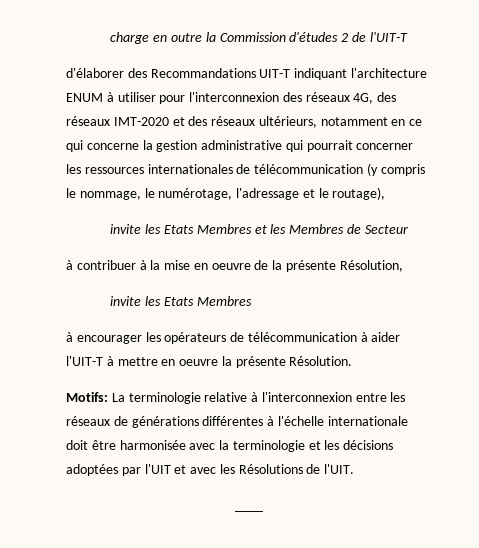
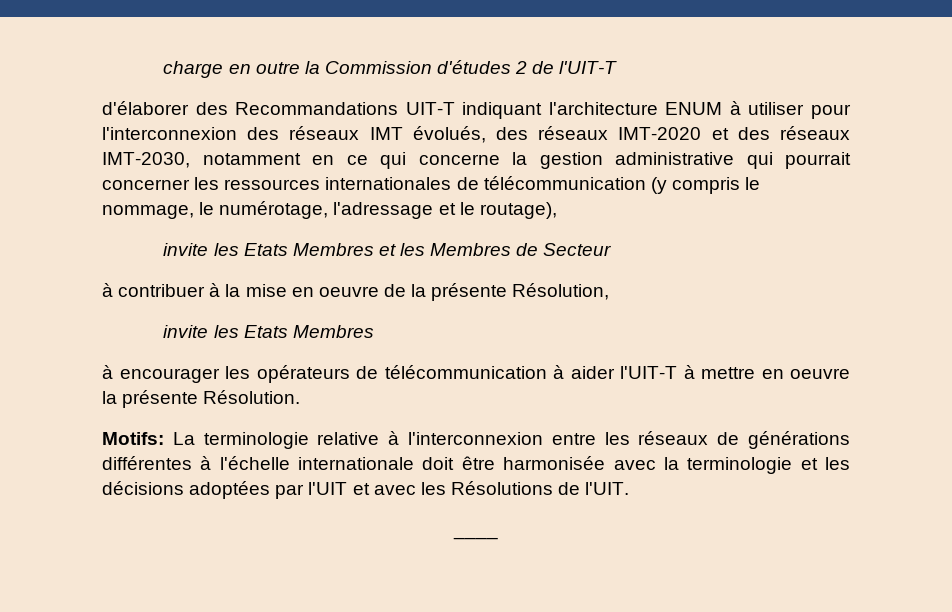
- d'élaborer des Recommandations UIT-T indiquant l'architecture ENUM à utiliser pour l'interconnexion des réseaux 4G, des réseaux IMT-2020 et des réseaux ultérieurs, notamment en ce qui concerne la gestion administrative qui pourrait concerner les ressources internationales de télécommunication (y compris le nommage, le numérotage, l'adressage et le routage),
+ d'élaborer des Recommandations UIT-T indiquant l'architecture ENUM à utiliser pour l'interconnexion des réseaux IMT évolués, des réseaux IMT-2020 et des réseaux IMT-2030, notamment en ce qui concerne la gestion administrative qui pourrait concerner les ressources internationales de télécommunication (y compris le nommage, le numérotage, l'adressage et le routage),

